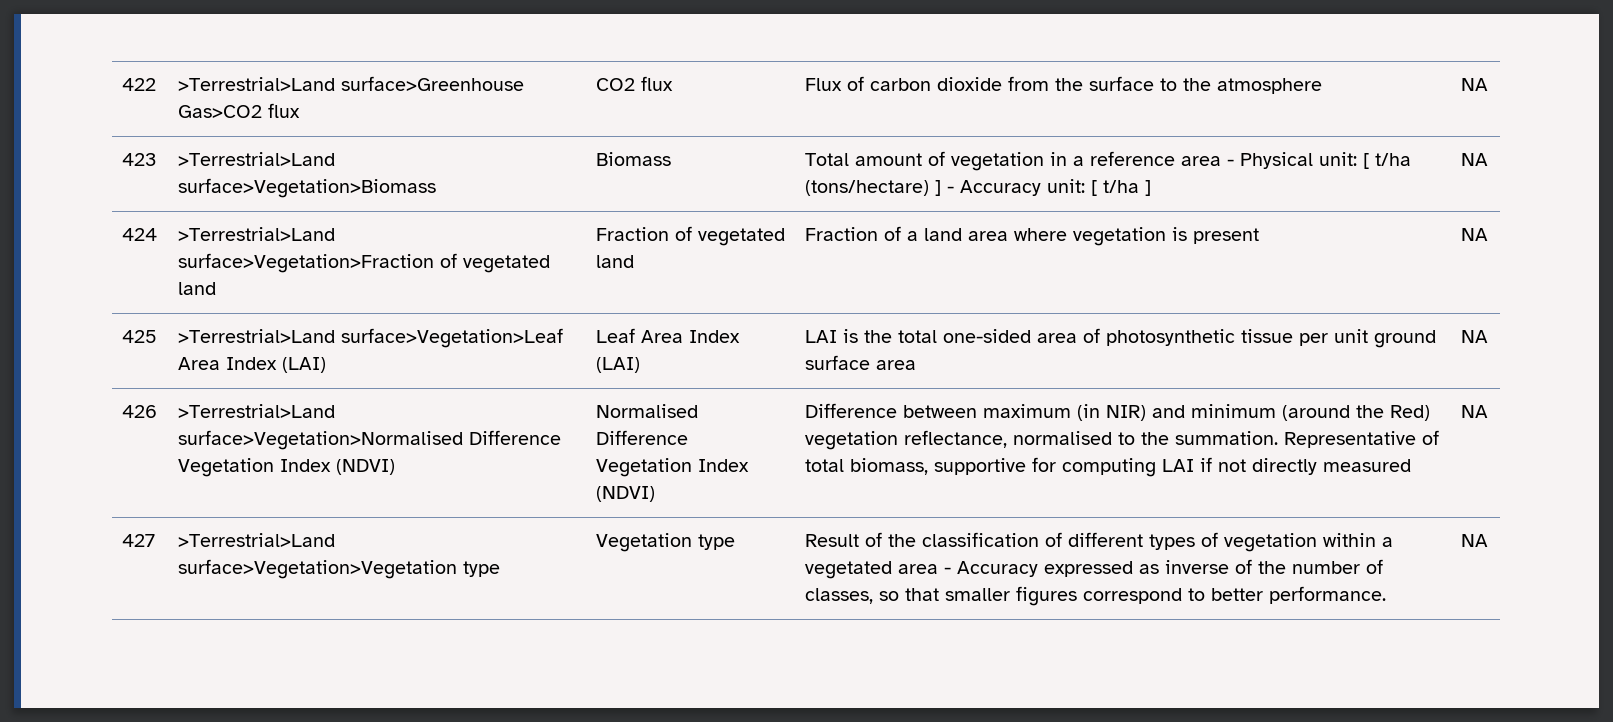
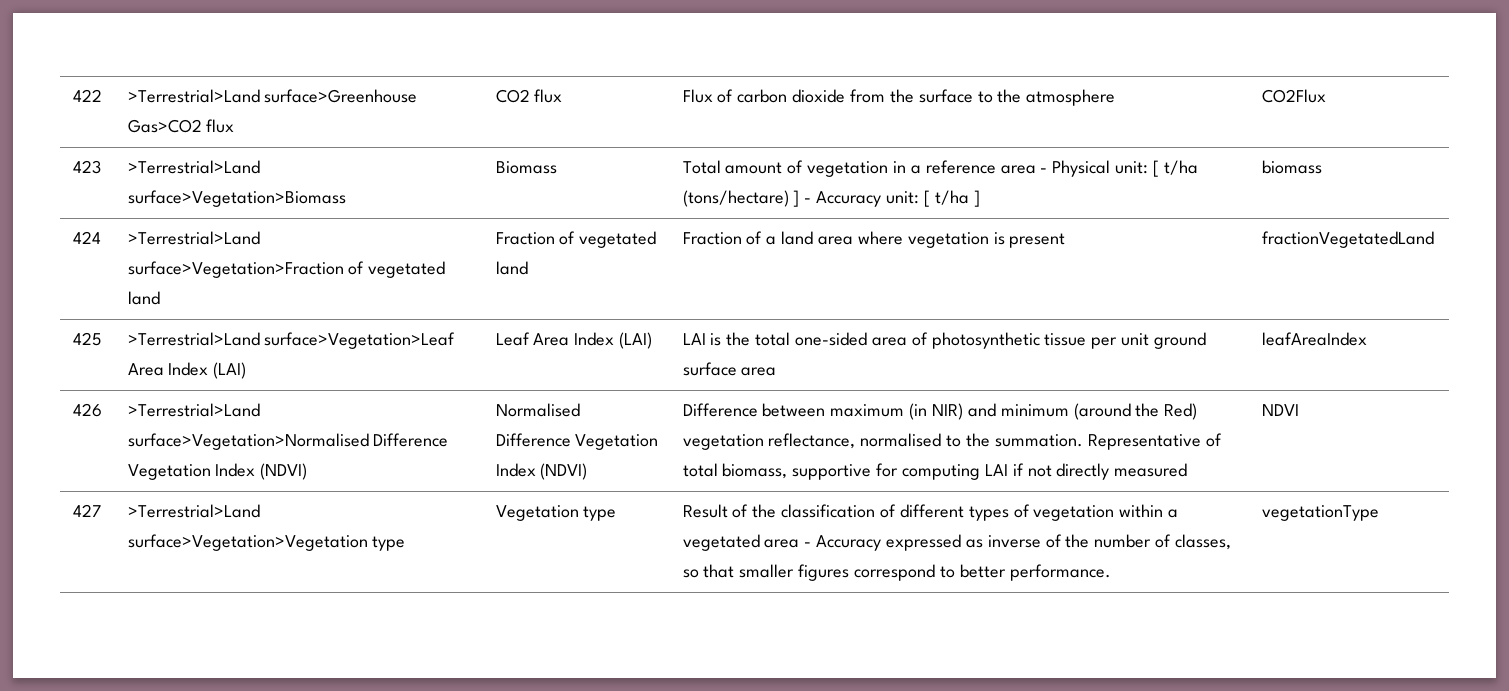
- 422 | >Terrestrial>Land surface>Greenhouse Gas>CO2 flux | CO2 flux | Flux of carbon dioxide from the surface to the atmosphere | NA
+ 422 | >Terrestrial>Land surface>Greenhouse Gas>CO2 flux | CO2 flux | Flux of carbon dioxide from the surface to the atmosphere | CO2Flux
- 423 | >Terrestrial>Land surface>Vegetation>Biomass | Biomass | Total amount of vegetation in a reference area - Physical unit: [ t/ha (tons/hectare) ] - Accuracy unit: [ t/ha ] | NA
+ 423 | >Terrestrial>Land surface>Vegetation>Biomass | Biomass | Total amount of vegetation in a reference area - Physical unit: [ t/ha (tons/hectare) ] - Accuracy unit: [ t/ha ] | biomass
- 424 | >Terrestrial>Land surface>Vegetation>Fraction of vegetated land | Fraction of vegetated land | Fraction of a land area where vegetation is present | NA
+ 424 | >Terrestrial>Land surface>Vegetation>Fraction of vegetated land | Fraction of vegetated land | Fraction of a land area where vegetation is present | fractionVegetatedLand
- 425 | >Terrestrial>Land surface>Vegetation>Leaf Area Index (LAI) | Leaf Area Index (LAI) | LAI is the total one-sided area of photosynthetic tissue per unit ground surface area | NA
+ 425 | >Terrestrial>Land surface>Vegetation>Leaf Area Index (LAI) | Leaf Area Index (LAI) | LAI is the total one-sided area of photosynthetic tissue per unit ground surface area | leafAreaIndex
- Representative of total biomass, supportive for computing LAI if not directly measured | NA
+ Representative of total biomass, supportive for computing LAI if not directly measured | NDVI
- 427 | >Terrestrial>Land surface>Vegetation>Vegetation type | Vegetation type | Result of the classification of different types of vegetation within a vegetated area - Accuracy expressed as inverse of the number of classes, so that smaller figures correspond to better performance. | NA
+ 427 | >Terrestrial>Land surface>Vegetation>Vegetation type | Vegetation type | Result of the classification of different types of vegetation within a vegetated area - Accuracy expressed as inverse of the number of classes, so that smaller figures correspond to better performance. | vegetationType

